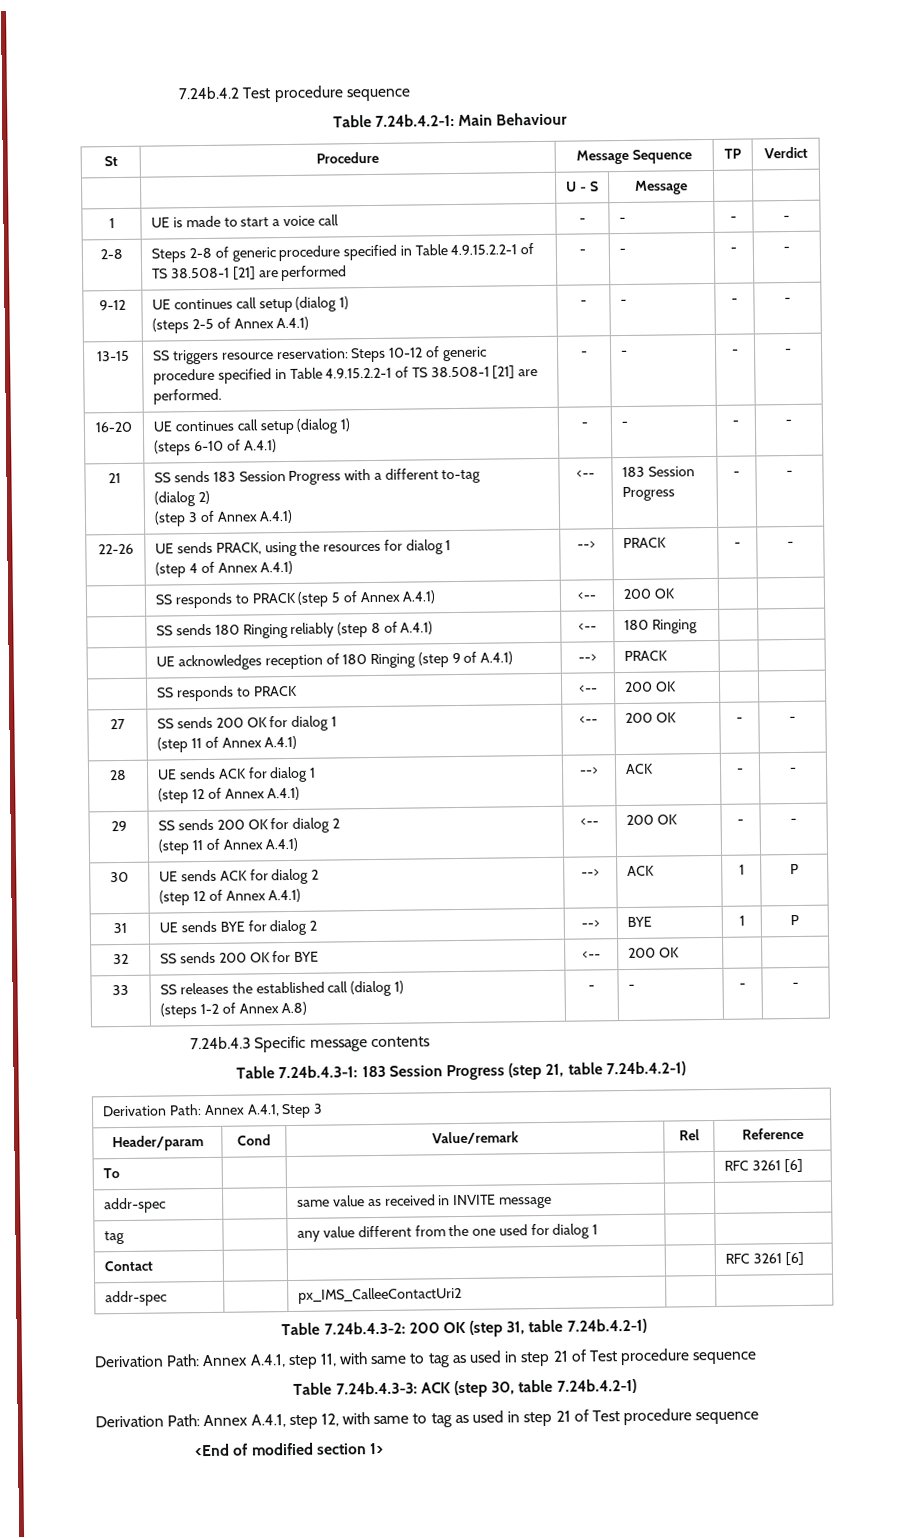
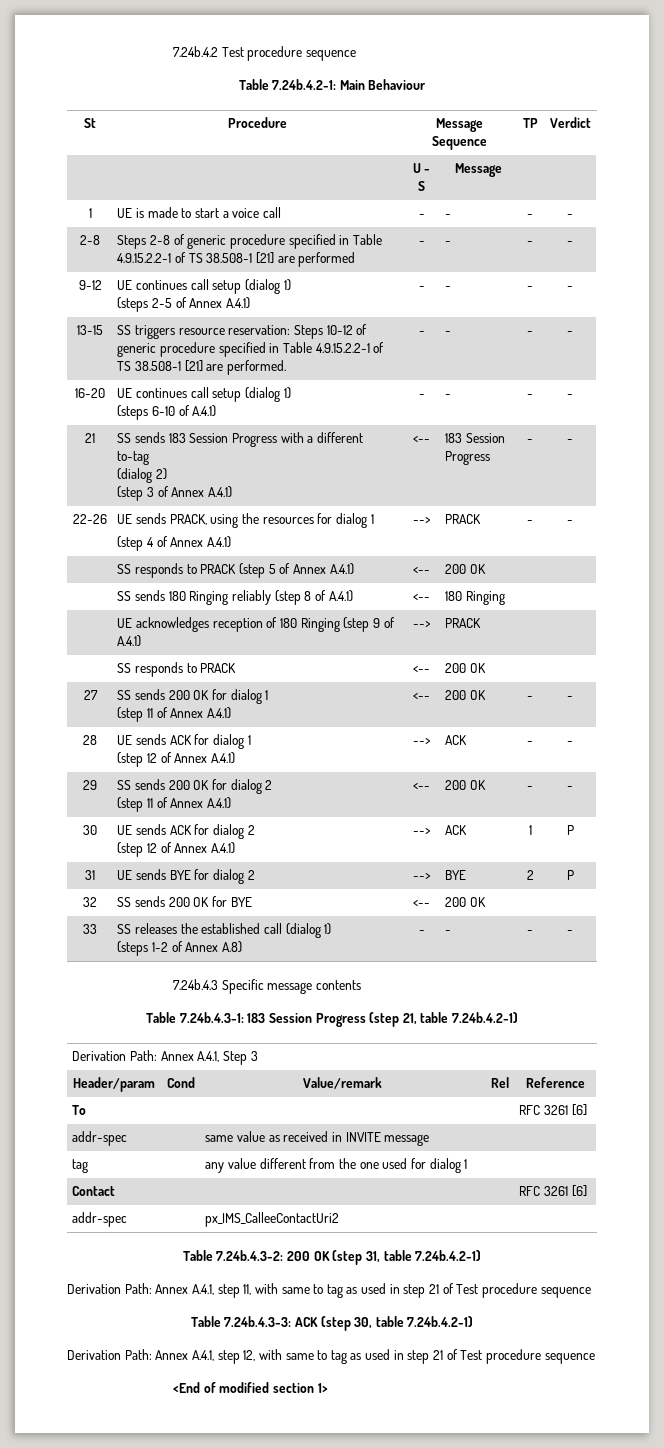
- 31 | UE sends BYE for dialog 2 | --> | BYE | 1 | P
+ 31 | UE sends BYE for dialog 2 | --> | BYE | 2 | P

